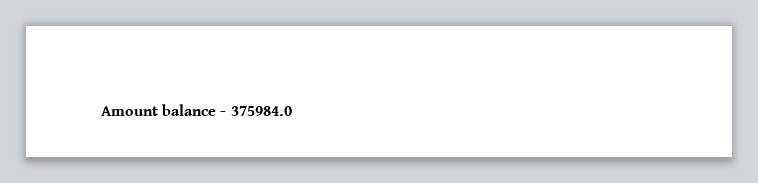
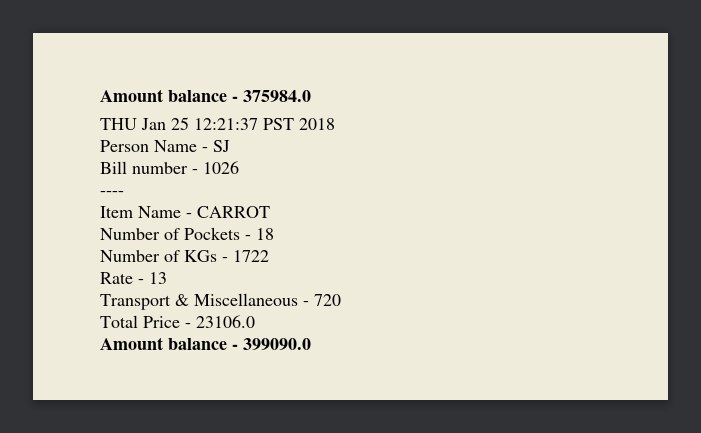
+ THU Jan 25 12:21:37 PST 2018
+ Person Name - SJ
+ Bill number - 1026
+ ----
+ Item Name - CARROT
+ Number of Pockets - 18
+ Number of KGs - 1722
+ Rate - 13
+ Transport & Miscellaneous - 720
+ Total Price - 23106.0
+ Amount balance - 399090.0

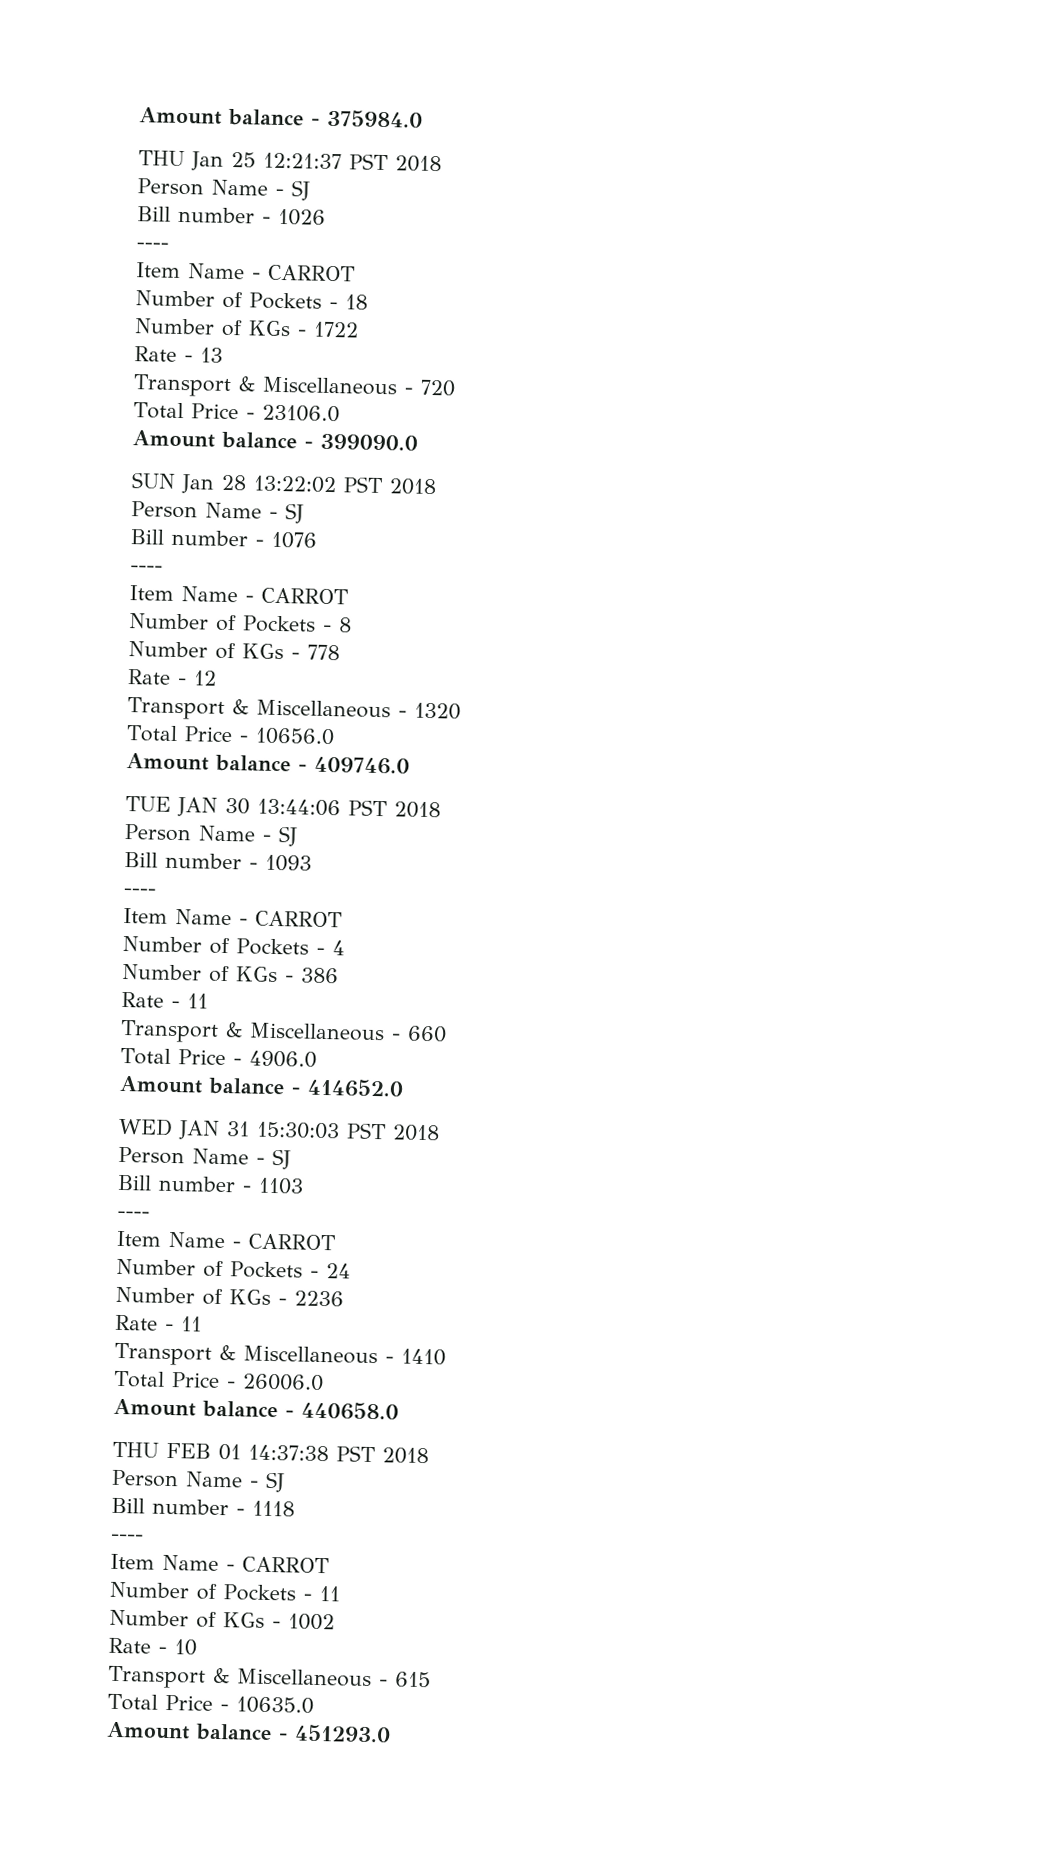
+ SUN Jan 28 13:22:02 PST 2018
+ Person Name - SJ
+ Bill number - 1076
+ ----
+ Item Name - CARROT
+ Number of Pockets - 8
+ Number of KGs - 778
+ Rate - 12
+ Transport & Miscellaneous - 1320
+ Total Price - 10656.0
+ Amount balance - 409746.0
+ TUE JAN 30 13:44:06 PST 2018
+ Person Name - SJ
+ Bill number - 1093
+ ----
+ Item Name - CARROT
+ Number of Pockets - 4
+ Number of KGs - 386
+ Rate - 11
+ Transport & Miscellaneous - 660
+ Total Price - 4906.0
+ Amount balance - 414652.0
+ WED JAN 31 15:30:03 PST 2018
+ Person Name - SJ
+ Bill number - 1103
+ ----
+ Item Name - CARROT
+ Number of Pockets - 24
+ Number of KGs - 2236
+ Rate - 11
+ Transport & Miscellaneous - 1410
+ Total Price - 26006.0
+ Amount balance - 440658.0
+ THU FEB 01 14:37:38 PST 2018
+ Person Name - SJ
+ Bill number - 1118
+ ----
+ Item Name - CARROT
+ Number of Pockets - 11
+ Number of KGs - 1002
+ Rate - 10
+ Transport & Miscellaneous - 615
+ Total Price - 10635.0
+ Amount balance - 451293.0

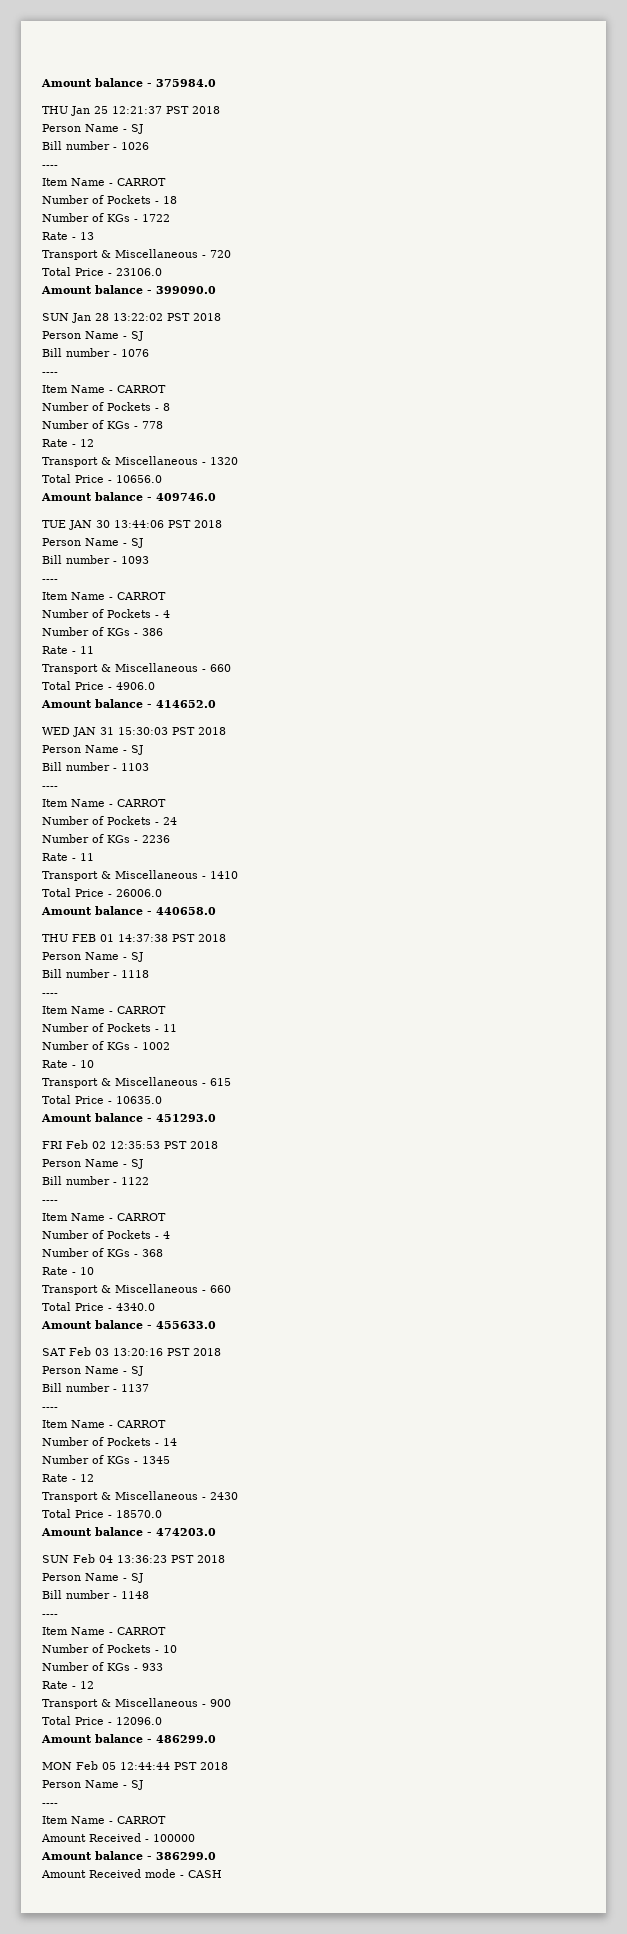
+ FRI Feb 02 12:35:53 PST 2018
+ Person Name - SJ
+ Bill number - 1122
+ ----
+ Item Name - CARROT
+ Number of Pockets - 4
+ Number of KGs - 368
+ Rate - 10
+ Transport & Miscellaneous - 660
+ Total Price - 4340.0
+ Amount balance - 455633.0
+ SAT Feb 03 13:20:16 PST 2018
+ Person Name - SJ
+ Bill number - 1137
+ ----
+ Item Name - CARROT
+ Number of Pockets - 14
+ Number of KGs - 1345
+ Rate - 12
+ Transport & Miscellaneous - 2430
+ Total Price - 18570.0
+ Amount balance - 474203.0
+ SUN Feb 04 13:36:23 PST 2018
+ Person Name - SJ
+ Bill number - 1148
+ ----
+ Item Name - CARROT
+ Number of Pockets - 10
+ Number of KGs - 933
+ Rate - 12
+ Transport & Miscellaneous - 900
+ Total Price - 12096.0
+ Amount balance - 486299.0
+ MON Feb 05 12:44:44 PST 2018
+ Person Name - SJ
+ ----
+ Item Name - CARROT
+ Amount Received - 100000
+ Amount balance - 386299.0
+ Amount Received mode - CASH

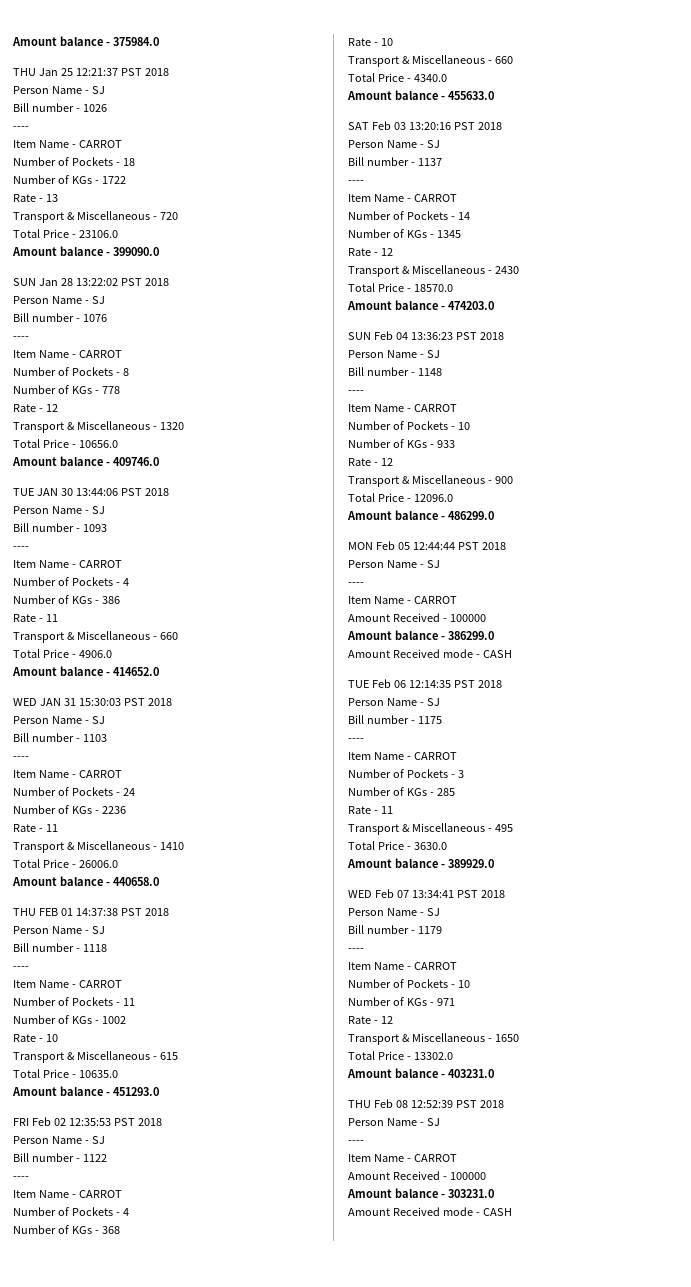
+ TUE Feb 06 12:14:35 PST 2018
+ Person Name - SJ
+ Bill number - 1175
+ ----
+ Item Name - CARROT
+ Number of Pockets - 3
+ Number of KGs - 285
+ Rate - 11
+ Transport & Miscellaneous - 495
+ Total Price - 3630.0
+ Amount balance - 389929.0
+ WED Feb 07 13:34:41 PST 2018
+ Person Name - SJ
+ Bill number - 1179
+ ----
+ Item Name - CARROT
+ Number of Pockets - 10
+ Number of KGs - 971
+ Rate - 12
+ Transport & Miscellaneous - 1650
+ Total Price - 13302.0
+ Amount balance - 403231.0
+ THU Feb 08 12:52:39 PST 2018
+ Person Name - SJ
+ ----
+ Item Name - CARROT
+ Amount Received - 100000
+ Amount balance - 303231.0
+ Amount Received mode - CASH

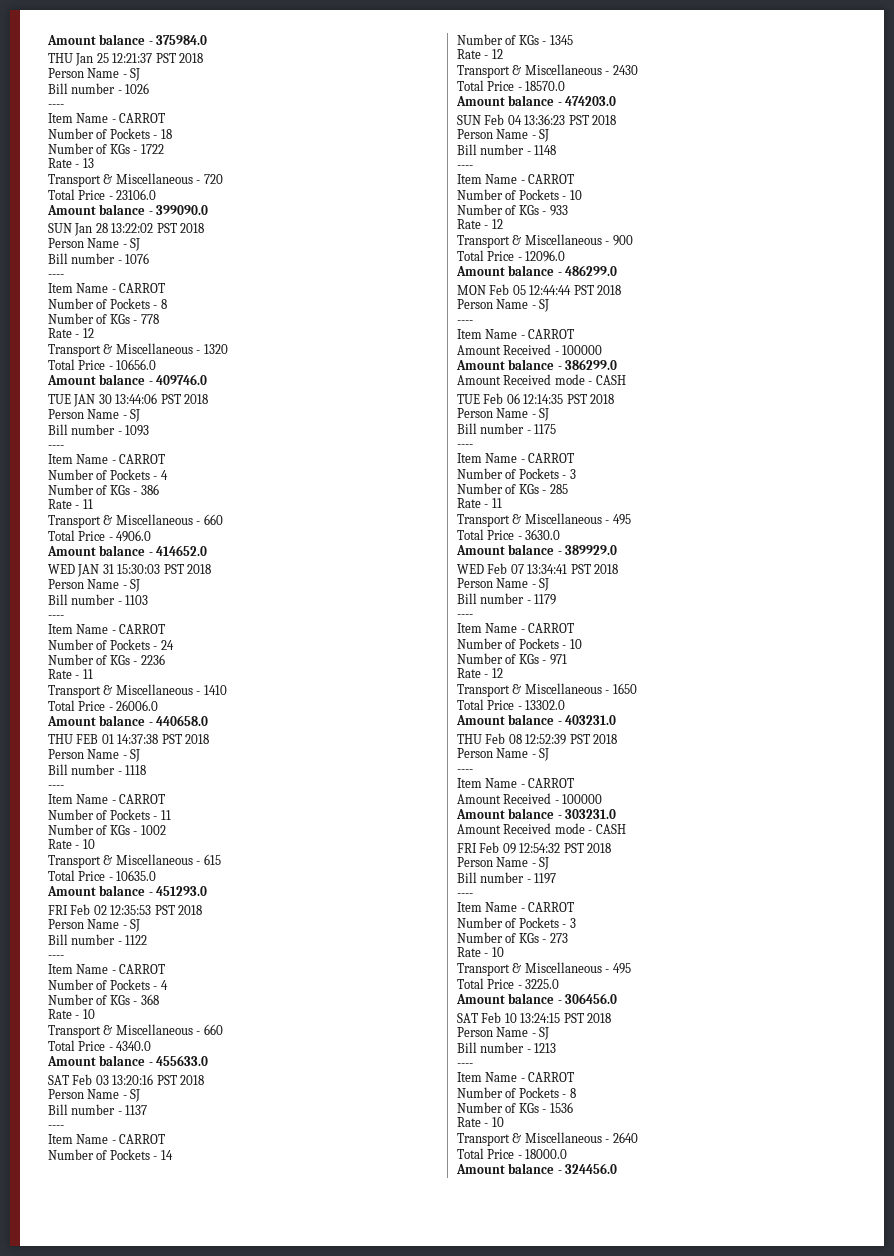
+ FRI Feb 09 12:54:32 PST 2018
+ Person Name - SJ
+ Bill number - 1197
+ ----
+ Item Name - CARROT
+ Number of Pockets - 3
+ Number of KGs - 273
+ Rate - 10
+ Transport & Miscellaneous - 495
+ Total Price - 3225.0
+ Amount balance - 306456.0
+ SAT Feb 10 13:24:15 PST 2018
+ Person Name - SJ
+ Bill number - 1213
+ ----
+ Item Name - CARROT
+ Number of Pockets - 8
+ Number of KGs - 1536
+ Rate - 10
+ Transport & Miscellaneous - 2640
+ Total Price - 18000.0
+ Amount balance - 324456.0

